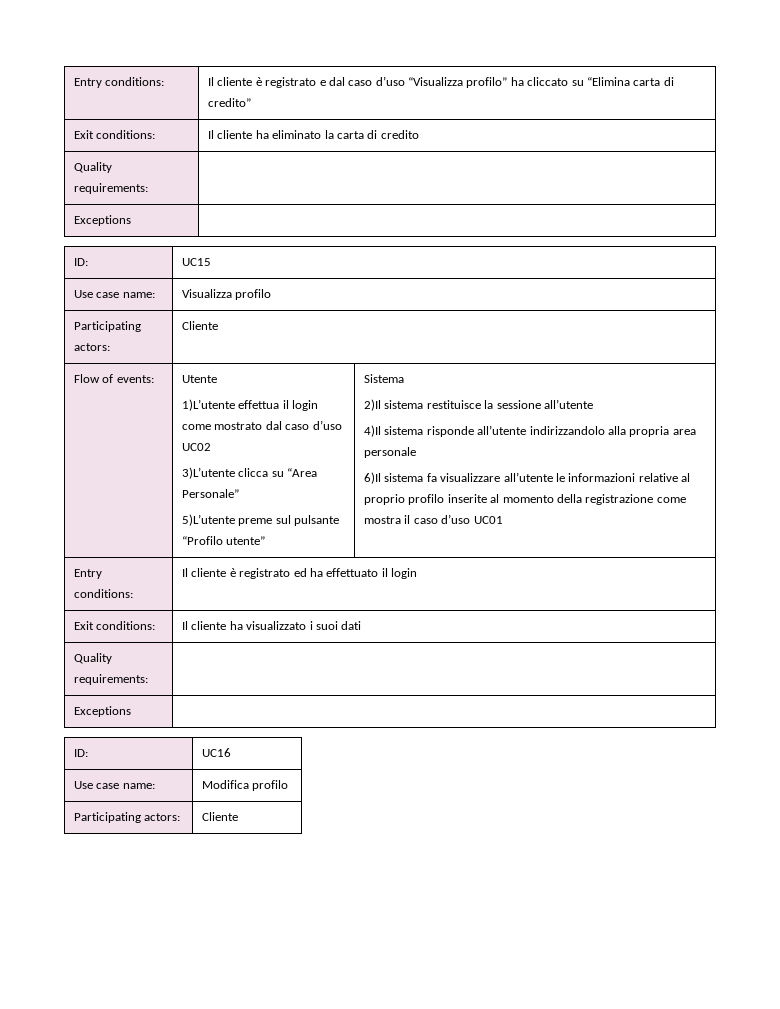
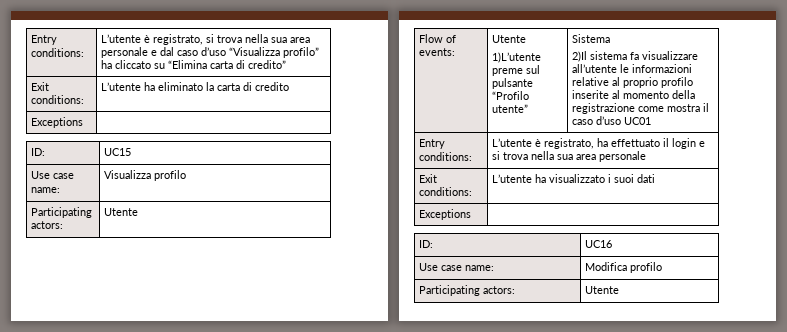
- Entry conditions: | Il cliente è registrato e dal caso d’uso “Visualizza profilo” ha cliccato su “Elimina carta di credito”
+ Entry conditions: | L’utente è registrato, si trova nella sua area personale e dal caso d’uso “Visualizza profilo” ha cliccato su “Elimina carta di credito”
- Exit conditions: | Il cliente ha eliminato la carta di credito
- Quality requirements: |
+ Exit conditions: | L’utente ha eliminato la carta di credito
  Use case name: | Visualizza profilo
- Participating actors: | Cliente
+ Participating actors: | Utente
- 1)L’utente effettua il login come mostrato dal caso d’uso UC02
- 3)L’utente clicca su “Area Personale”
- 5)L’utente preme sul pulsante “Profilo utente”
+ 1)L’utente preme sul pulsante “Profilo utente”
- 2)Il sistema restituisce la sessione all’utente
- 4)Il sistema risponde all’utente indirizzandolo alla propria area personale
- 6)Il sistema fa visualizzare all’utente le informazioni relative al proprio profilo inserite al momento della registrazione come mostra il caso d’uso UC01
+ 2)Il sistema fa visualizzare all’utente le informazioni relative al proprio profilo inserite al momento della registrazione come mostra il caso d’uso UC01
- Entry conditions: | Il cliente è registrato ed ha effettuato il login
- Exit conditions: | Il cliente ha visualizzato i suoi dati
- Quality requirements: |
+ Entry conditions: | L’utente è registrato, ha effettuato il login e si trova nella sua area personale
+ Exit conditions: | L’utente ha visualizzato i suoi dati
  Use case name: | Modifica profilo
- Participating actors: | Cliente
+ Participating actors: | Utente

